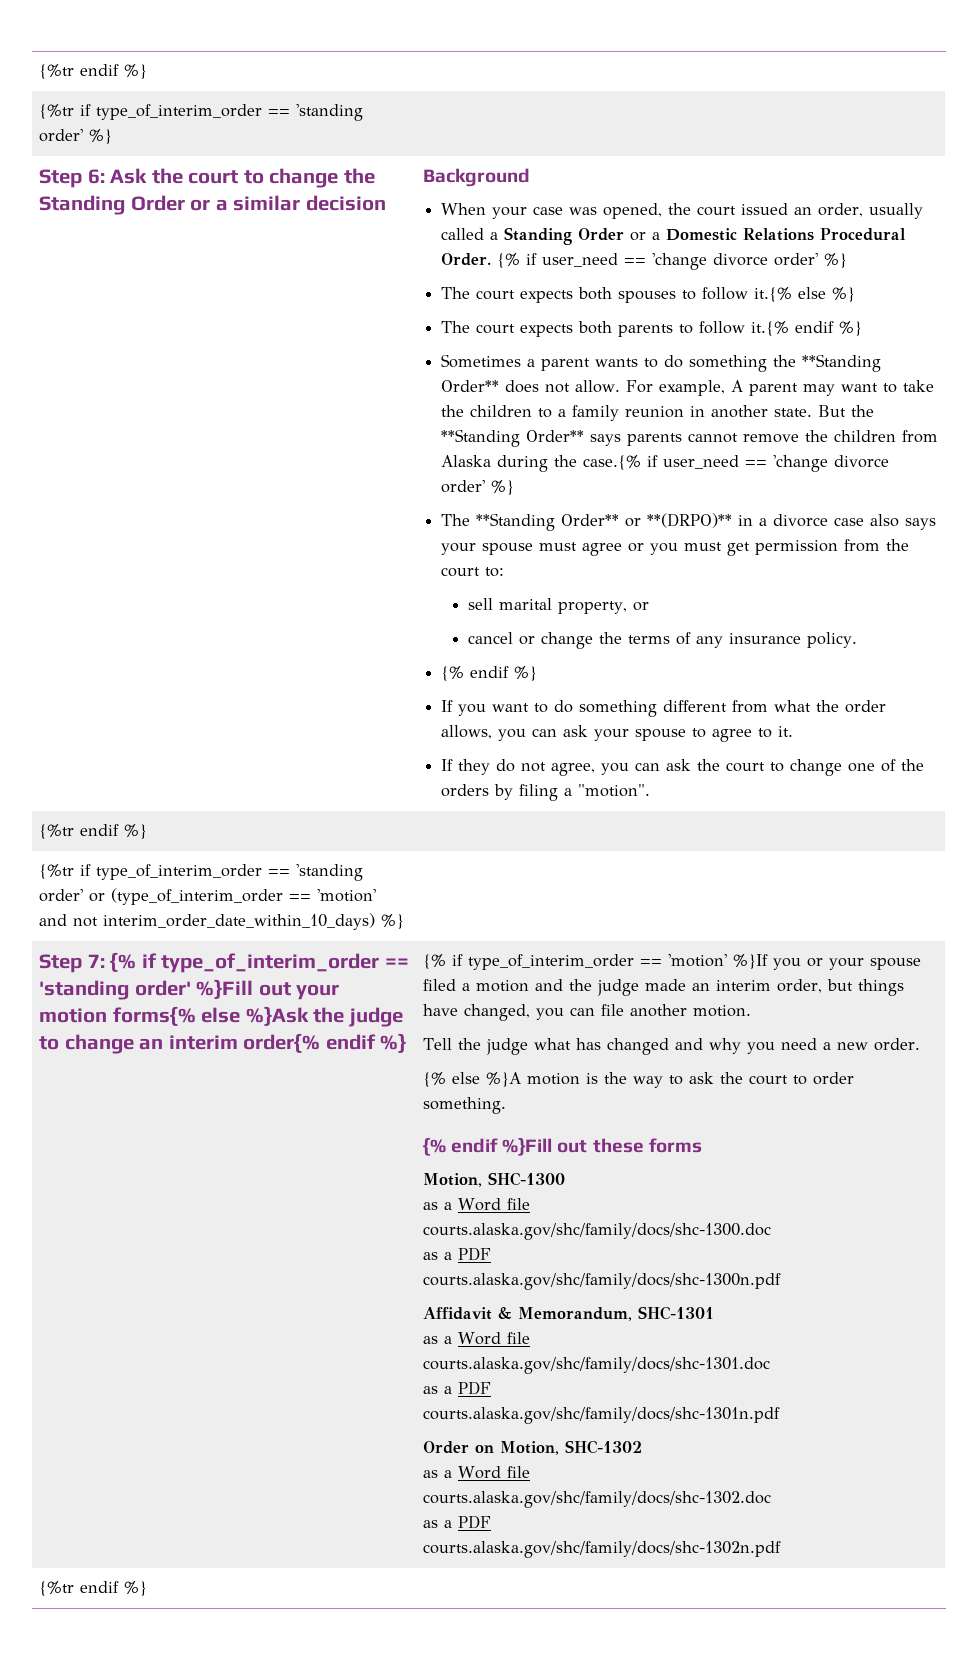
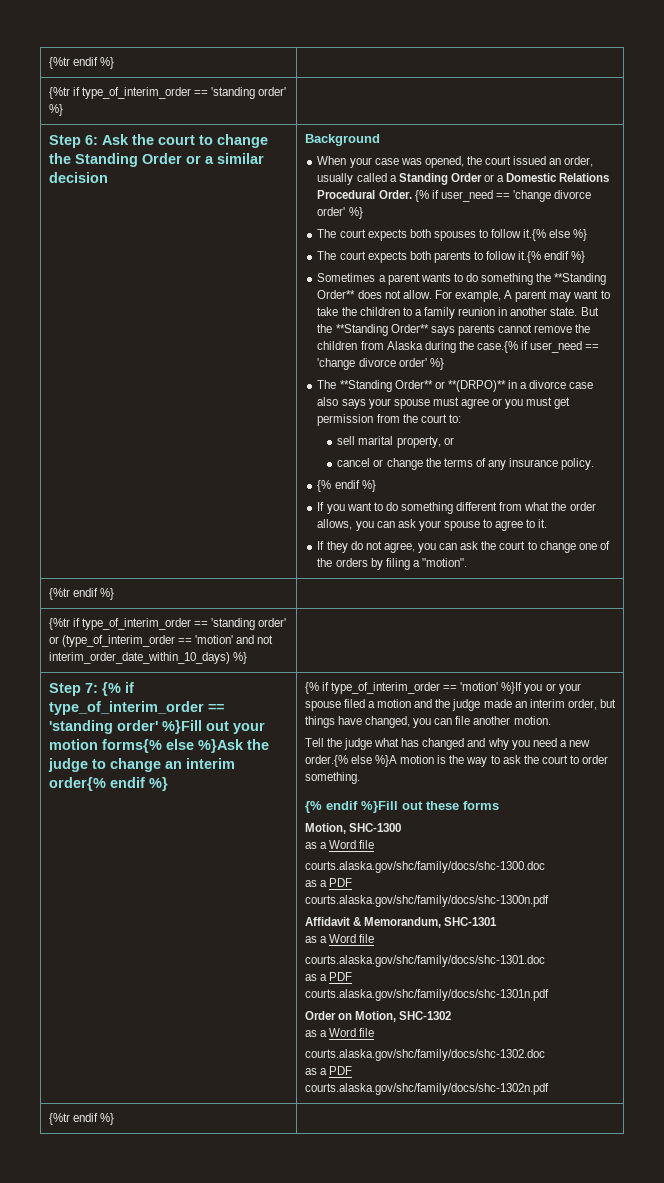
- Tell the judge what has changed and why you need a new order.
- {% else %}A motion is the way to ask the court to order something.
+ Tell the judge what has changed and why you need a new order.{% else %}A motion is the way to ask the court to order something.

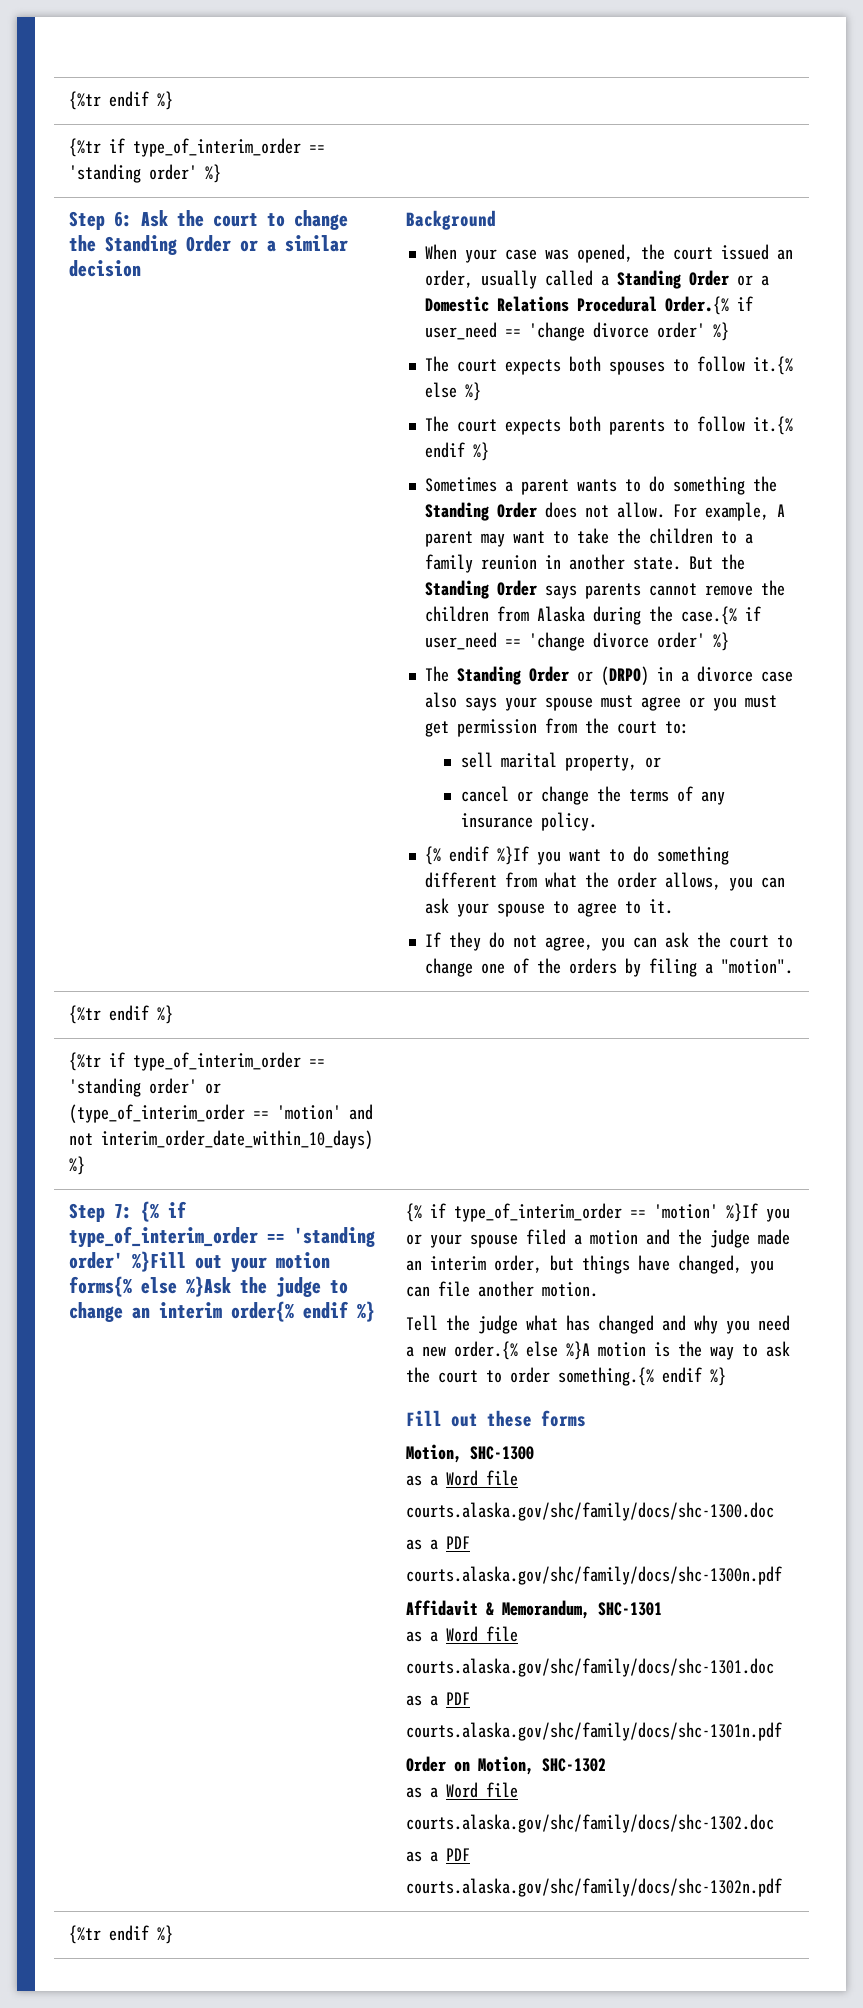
- When your case was opened, the court issued an order, usually called a Standing Order or a Domestic Relations Procedural Order. {% if user_need == 'change divorce order' %}
+ When your case was opened, the court issued an order, usually called a Standing Order or a Domestic Relations Procedural Order.{% if user_need == 'change divorce order' %}
- Sometimes a parent wants to do something the **Standing Order** does not allow.
+ Sometimes a parent wants to do something the Standing Order does not allow.
- But the **Standing Order** says parents cannot remove the children from Alaska during the case.{% if user_need == 'change divorce order' %}
+ But the Standing Order says parents cannot remove the children from Alaska during the case.{% if user_need == 'change divorce order' %}
- The **Standing Order** or **(DRPO)** in a divorce case also says your spouse must agree or you must get permission from the court to:
+ The Standing Order or (DRPO) in a divorce case also says your spouse must agree or you must get permission from the court to:
- {% endif %}
- If you want to do something different from what the order allows, you can ask your spouse to agree to it.
+ {% endif %}If you want to do something different from what the order allows, you can ask your spouse to agree to it.
- Tell the judge what has changed and why you need a new order.{% else %}A motion is the way to ask the court to order something.
- {% endif %}Fill out these forms
+ Tell the judge what has changed and why you need a new order.{% else %}A motion is the way to ask the court to order something.{% endif %}
+ Fill out these forms

